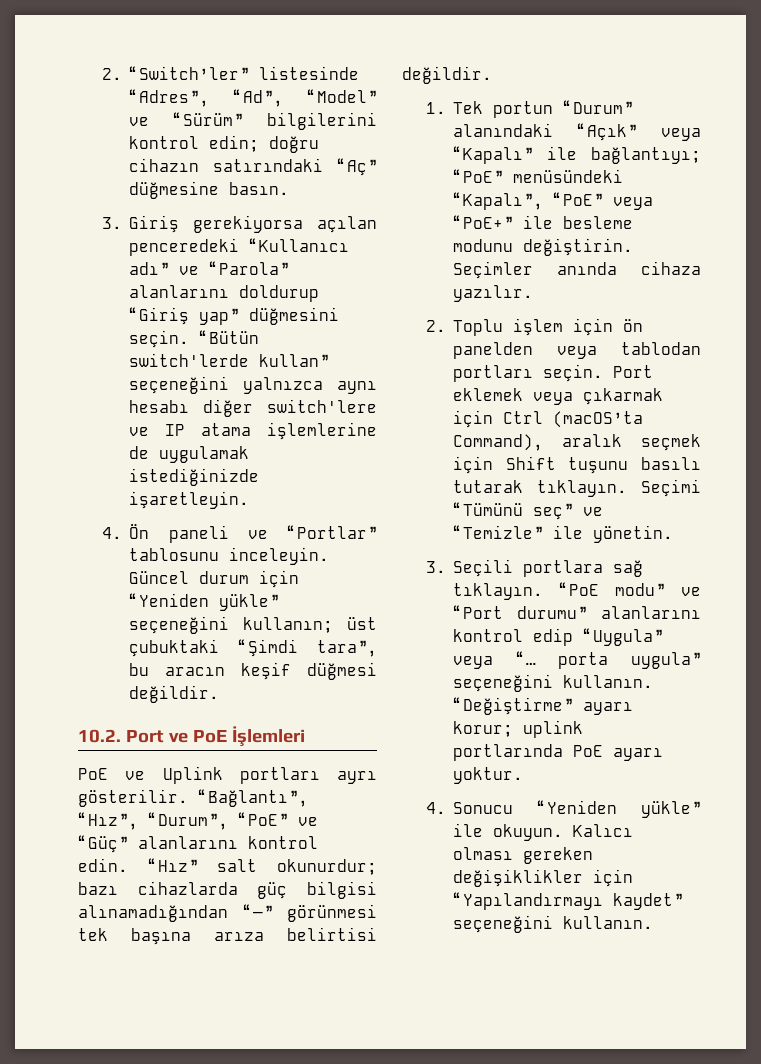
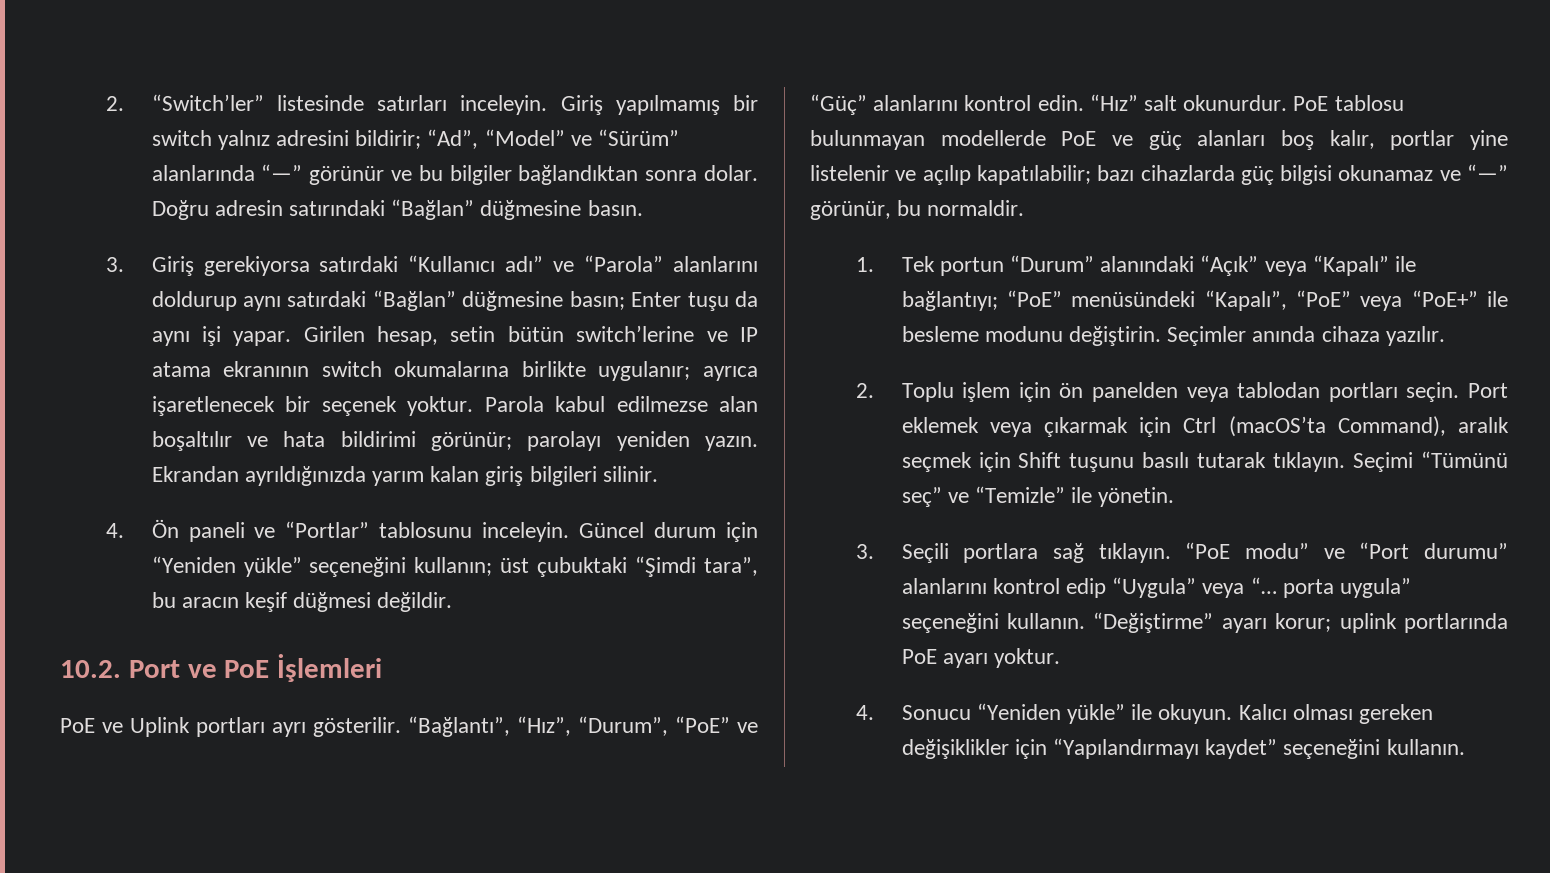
- 2. “Switch’ler” listesinde “Adres”, “Ad”, “Model” ve “Sürüm” bilgilerini kontrol edin; doğru cihazın satırındaki “Aç” düğmesine basın.
+ 2. “Switch’ler” listesinde satırları inceleyin. Giriş yapılmamış bir switch yalnız adresini bildirir; “Ad”, “Model” ve “Sürüm” alanlarında “—” görünür ve bu bilgiler bağlandıktan sonra dolar. Doğru adresin satırındaki “Bağlan” düğmesine basın.
- 3. Giriş gerekiyorsa açılan penceredeki “Kullanıcı adı” ve “Parola” alanlarını doldurup “Giriş yap” düğmesini seçin. “Bütün switch'lerde kullan” seçeneğini yalnızca aynı hesabı diğer switch'lere ve IP atama işlemlerine de uygulamak istediğinizde işaretleyin.
+ 3. Giriş gerekiyorsa satırdaki “Kullanıcı adı” ve “Parola” alanlarını doldurup aynı satırdaki “Bağlan” düğmesine basın; Enter tuşu da aynı işi yapar. Girilen hesap, setin bütün switch’lerine ve IP atama ekranının switch okumalarına birlikte uygulanır; ayrıca işaretlenecek bir seçenek yoktur. Parola kabul edilmezse alan boşaltılır ve hata bildirimi görünür; parolayı yeniden yazın. Ekrandan ayrıldığınızda yarım kalan giriş bilgileri silinir.
- “Hız” salt okunurdur; bazı cihazlarda güç bilgisi alınamadığından “—” görünmesi tek başına arıza belirtisi değildir.
+ “Hız” salt okunurdur. PoE tablosu bulunmayan modellerde PoE ve güç alanları boş kalır, portlar yine listelenir ve açılıp kapatılabilir; bazı cihazlarda güç bilgisi okunamaz ve “—” görünür, bu normaldir.

